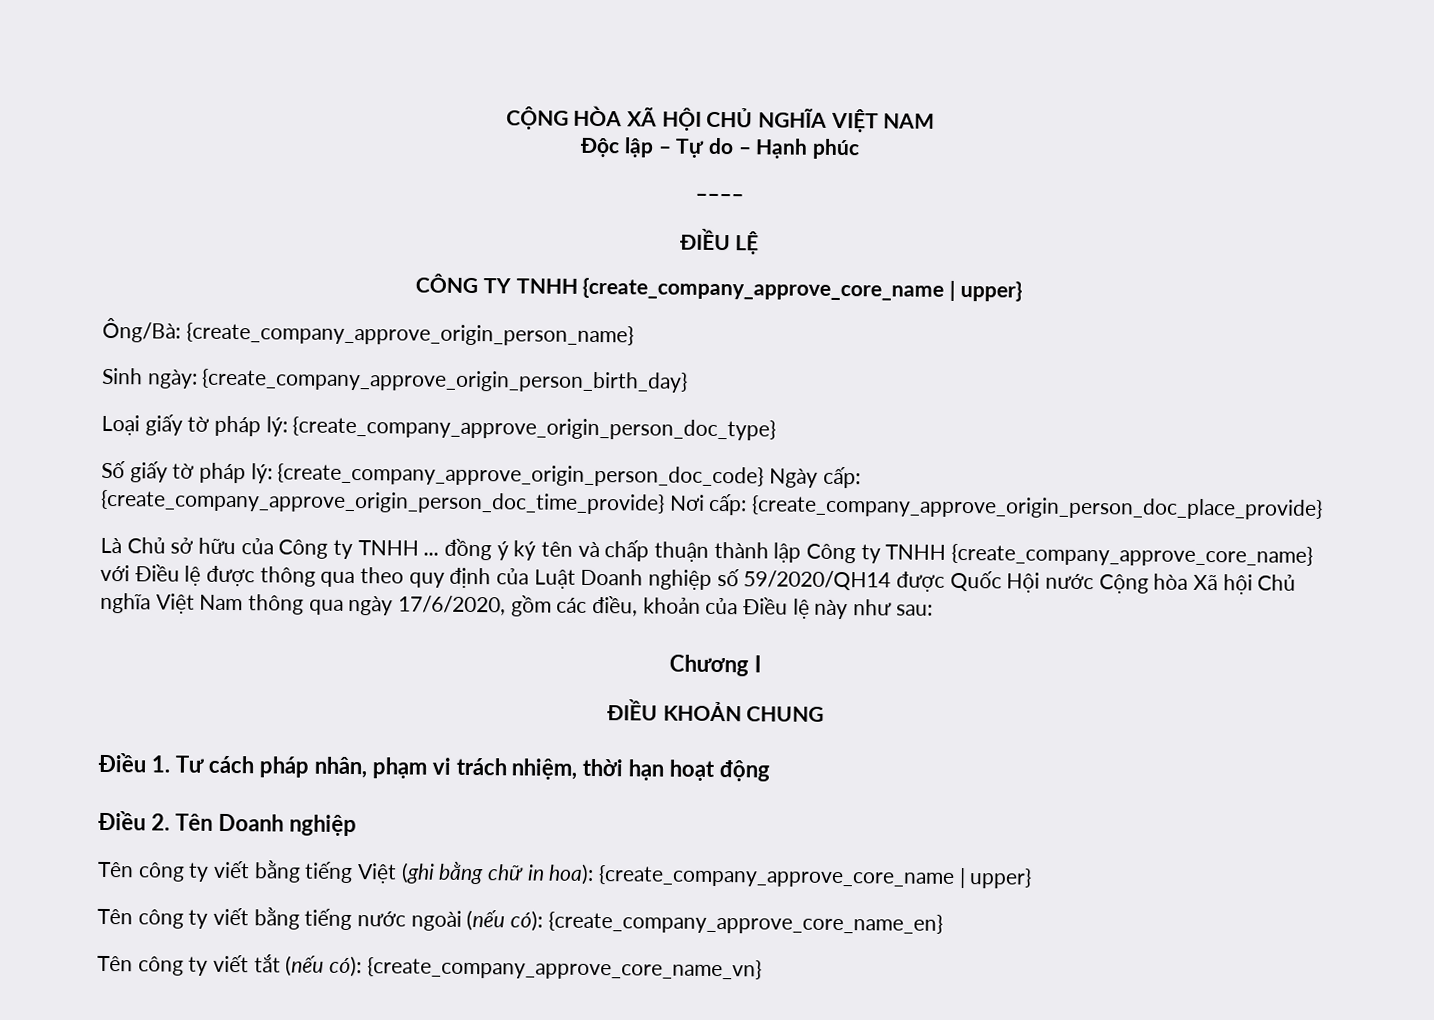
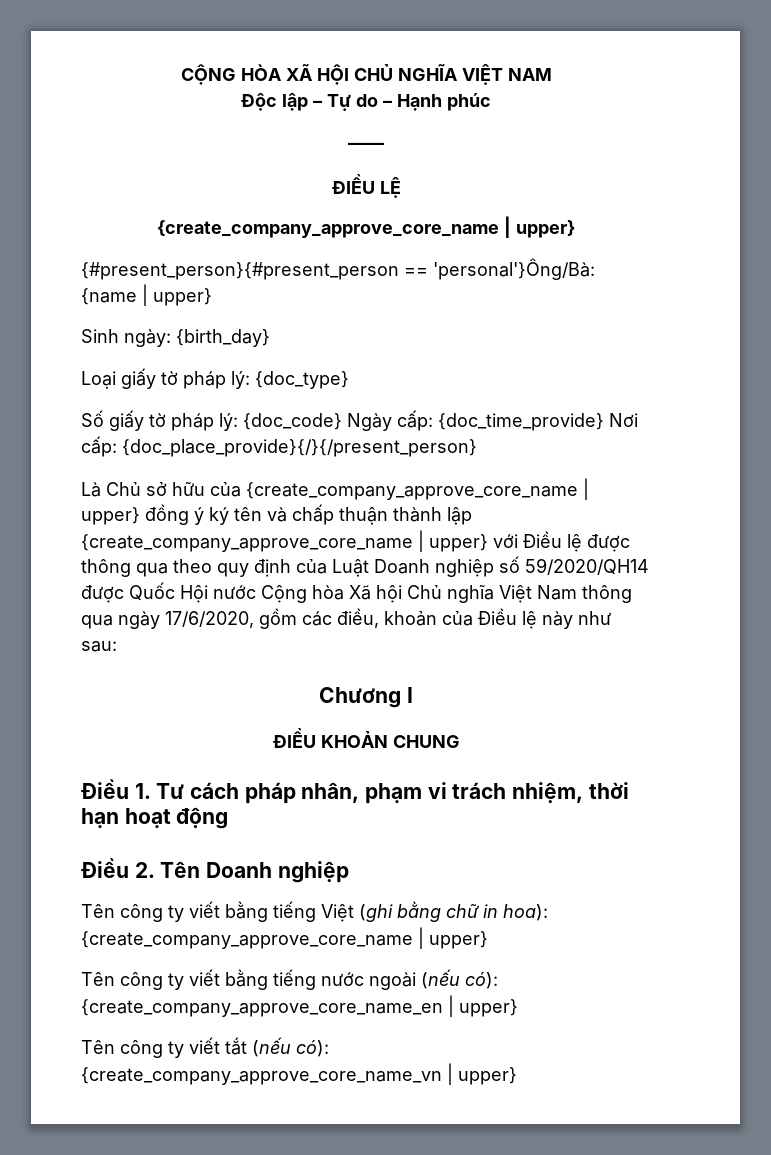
  ĐIỀU LỆ
- CÔNG TY TNHH {create_company_approve_core_name | upper}
- Ông/Bà: {create_company_approve_origin_person_name}
+ {create_company_approve_core_name | upper}
+ {#present_person}{#present_person == 'personal'}Ông/Bà: {name | upper}
- Sinh ngày: {create_company_approve_origin_person_birth_day}
+ Sinh ngày: {birth_day}
- Loại giấy tờ pháp lý: {create_company_approve_origin_person_doc_type}
+ Loại giấy tờ pháp lý: {doc_type}
- Số giấy tờ pháp lý: {create_company_approve_origin_person_doc_code} Ngày cấp: {create_company_approve_origin_person_doc_time_provide} Nơi cấp: {create_company_approve_origin_person_doc_place_provide}
+ Số giấy tờ pháp lý: {doc_code} Ngày cấp: {doc_time_provide} Nơi cấp: {doc_place_provide}{/}{/present_person}
- Là Chủ sở hữu của Công ty TNHH ... đồng ý ký tên và chấp thuận thành lập Công ty TNHH {create_company_approve_core_name} với Điều lệ được thông qua theo quy định của Luật Doanh nghiệp số 59/2020/QH14 được Quốc Hội nước Cộng hòa Xã hội Chủ nghĩa Việt Nam thông qua ngày 17/6/2020, gồm các điều, khoản của Điều lệ này như sau:
+ Là Chủ sở hữu của {create_company_approve_core_name | upper} đồng ý ký tên và chấp thuận thành lập {create_company_approve_core_name | upper} với Điều lệ được thông qua theo quy định của Luật Doanh nghiệp số 59/2020/QH14 được Quốc Hội nước Cộng hòa Xã hội Chủ nghĩa Việt Nam thông qua ngày 17/6/2020, gồm các điều, khoản của Điều lệ này như sau:
- Tên công ty viết bằng tiếng nước ngoài (nếu có): {create_company_approve_core_name_en}
+ Tên công ty viết bằng tiếng nước ngoài (nếu có): {create_company_approve_core_name_en | upper}
- Tên công ty viết tắt (nếu có): {create_company_approve_core_name_vn}
+ Tên công ty viết tắt (nếu có): {create_company_approve_core_name_vn | upper}

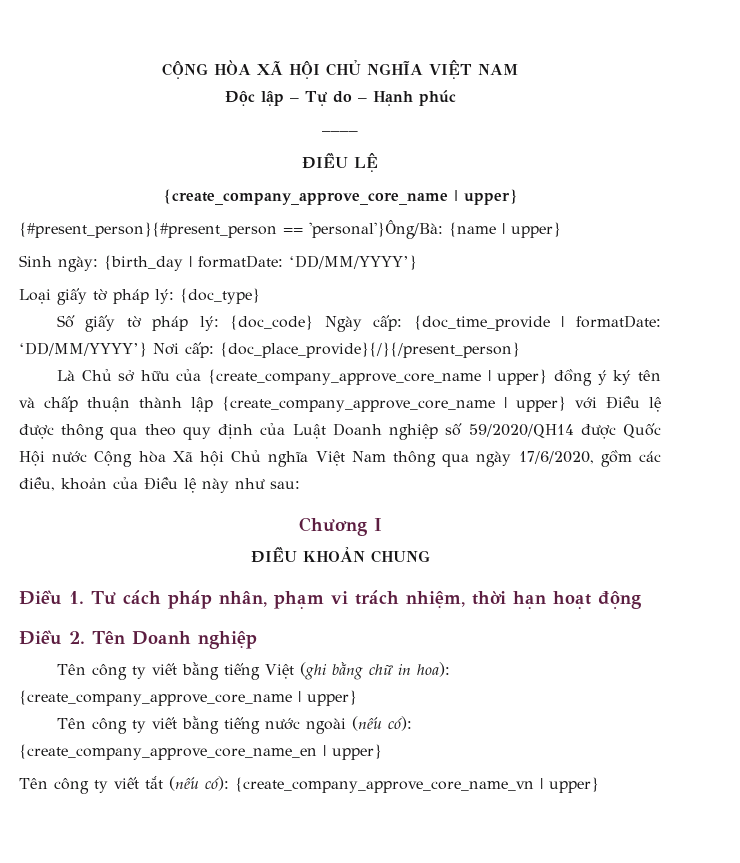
- Sinh ngày: {birth_day}
+ Sinh ngày: {birth_day | formatDate: ‘DD/MM/YYYY’}
- Số giấy tờ pháp lý: {doc_code} Ngày cấp: {doc_time_provide} Nơi cấp: {doc_place_provide}{/}{/present_person}
+ Số giấy tờ pháp lý: {doc_code} Ngày cấp: {doc_time_provide | formatDate: ‘DD/MM/YYYY’} Nơi cấp: {doc_place_provide}{/}{/present_person}

